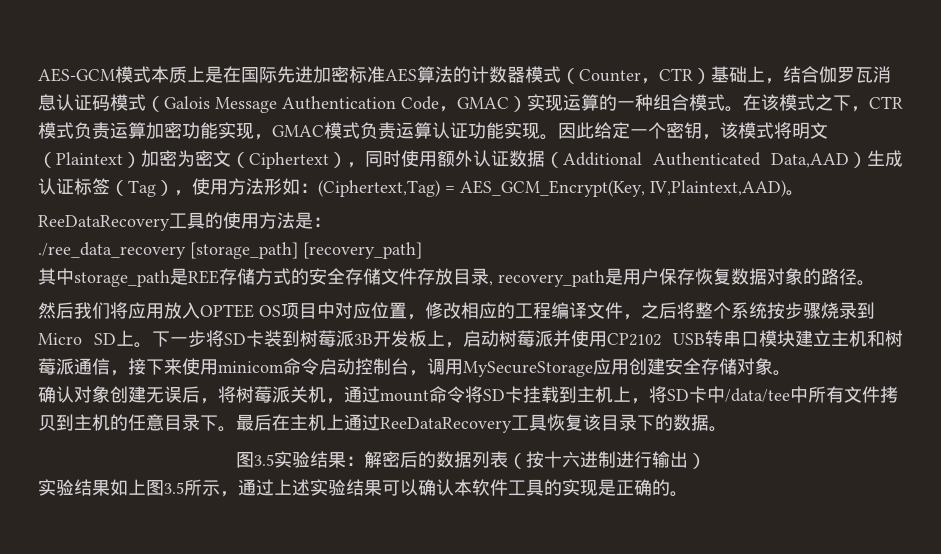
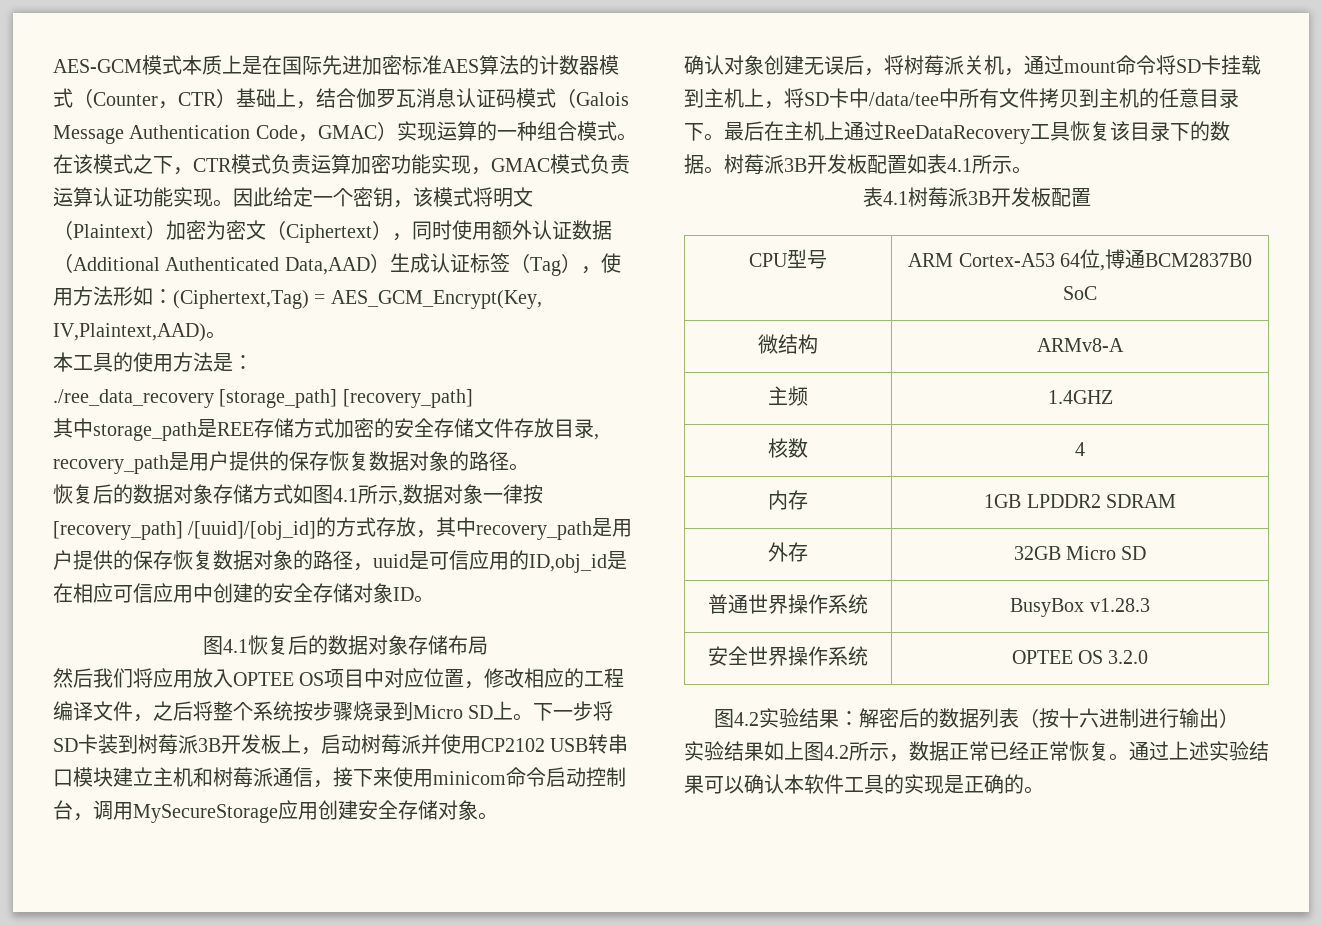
- ReeDataRecovery工具的使用方法是：
+ 本工具的使用方法是：
- 其中storage_path是REE存储方式的安全存储文件存放目录, recovery_path是用户保存恢复数据对象的路径。
+ 其中storage_path是REE存储方式加密的安全存储文件存放目录, recovery_path是用户提供的保存恢复数据对象的路径。
+ 恢复后的数据对象存储方式如图4.1所示,数据对象一律按[recovery_path] /[uuid]/[obj_id]的方式存放，其中recovery_path是用户提供的保存恢复数据对象的路径，uuid是可信应用的ID,obj_id是在相应可信应用中创建的安全存储对象ID。
+ 图4.1恢复后的数据对象存储布局
- 最后在主机上通过ReeDataRecovery工具恢复该目录下的数据。
- 图3.5实验结果：解密后的数据列表（按十六进制进行输出）
+ 最后在主机上通过ReeDataRecovery工具恢复该目录下的数据。树莓派3B开发板配置如表4.1所示。
+ 表4.1树莓派3B开发板配置
+ CPU型号 | ARM Cortex-A53 64位,博通BCM2837B0 SoC
+ 微结构 | ARMv8-A
+ 主频 | 1.4GHZ
+ 核数 | 4
+ 内存 | 1GB LPDDR2 SDRAM
+ 外存 | 32GB Micro SD
+ 普通世界操作系统 | BusyBox v1.28.3
+ 安全世界操作系统 | OPTEE OS 3.2.0
+ 图4.2实验结果：解密后的数据列表（按十六进制进行输出）
- 实验结果如上图3.5所示，通过上述实验结果可以确认本软件工具的实现是正确的。
+ 实验结果如上图4.2所示，数据正常已经正常恢复。通过上述实验结果可以确认本软件工具的实现是正确的。

